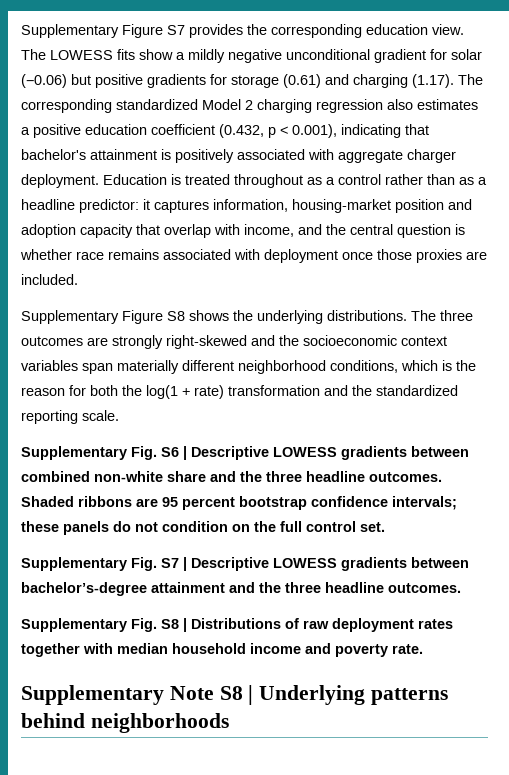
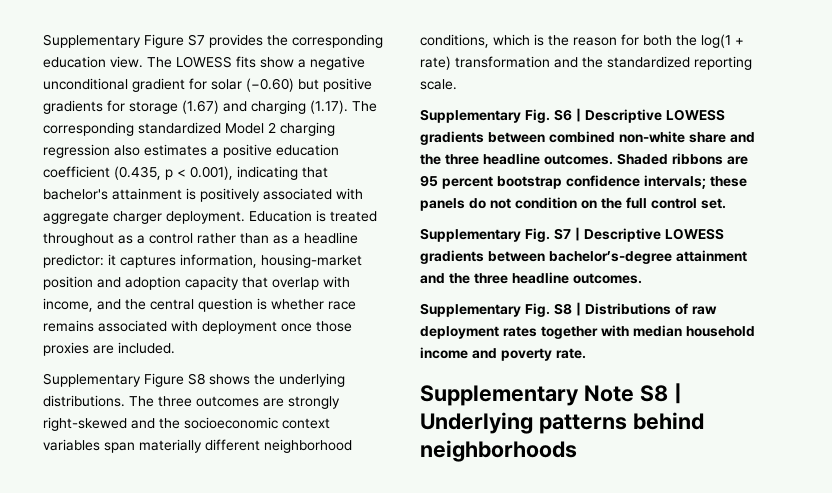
- The LOWESS fits show a mildly negative unconditional gradient for solar (−0.06) but positive gradients for storage (0.61) and charging (1.17). The corresponding standardized Model 2 charging regression also estimates a positive education coefficient (0.432, p < 0.001), indicating that bachelor's attainment is positively associated with aggregate charger deployment.
+ The LOWESS fits show a negative unconditional gradient for solar (−0.60) but positive gradients for storage (1.67) and charging (1.17). The corresponding standardized Model 2 charging regression also estimates a positive education coefficient (0.435, p < 0.001), indicating that bachelor's attainment is positively associated with aggregate charger deployment.

